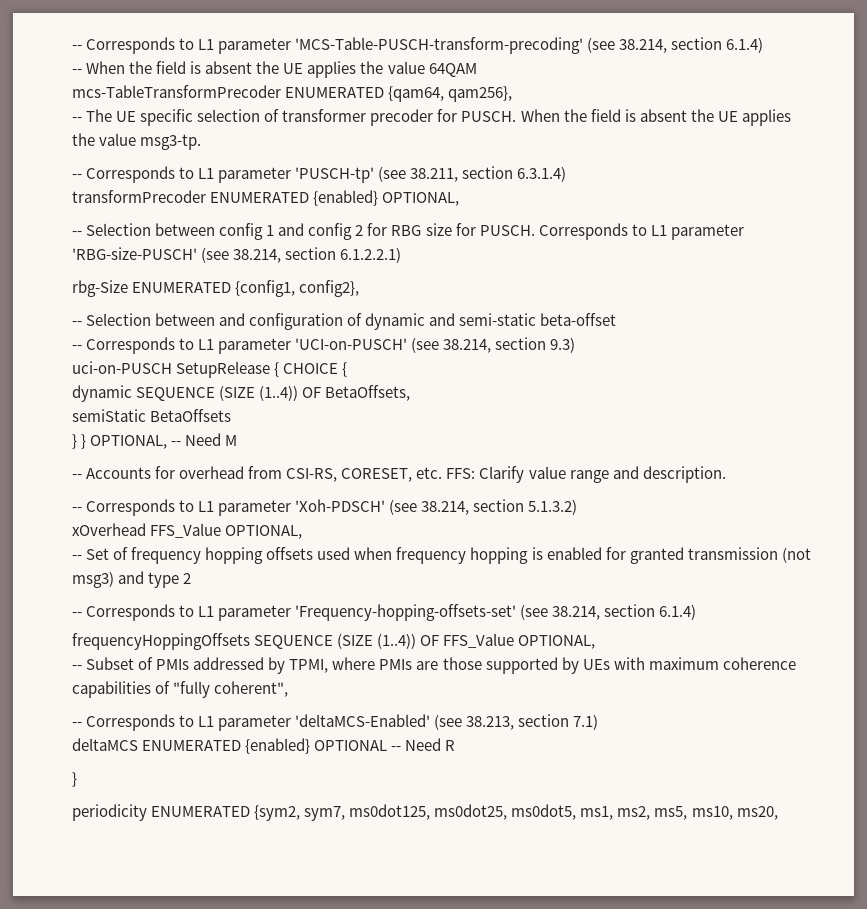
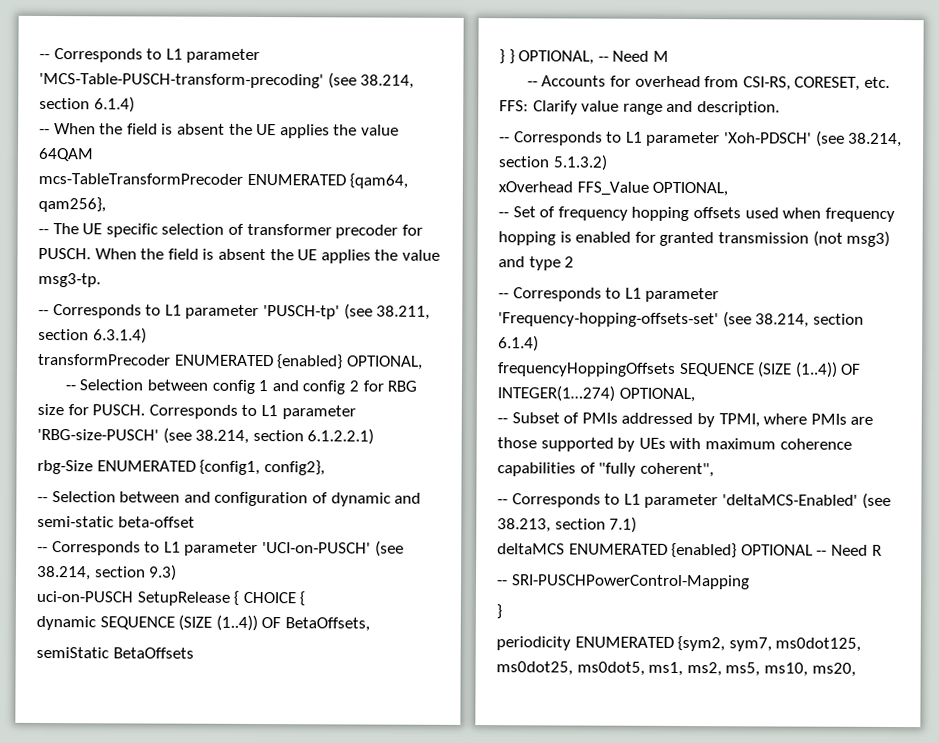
- frequencyHoppingOffsets SEQUENCE (SIZE (1..4)) OF FFS_Value OPTIONAL,
+ frequencyHoppingOffsets SEQUENCE (SIZE (1..4)) OF INTEGER(1…274) OPTIONAL,
+ -- SRI-PUSCHPowerControl-Mapping

